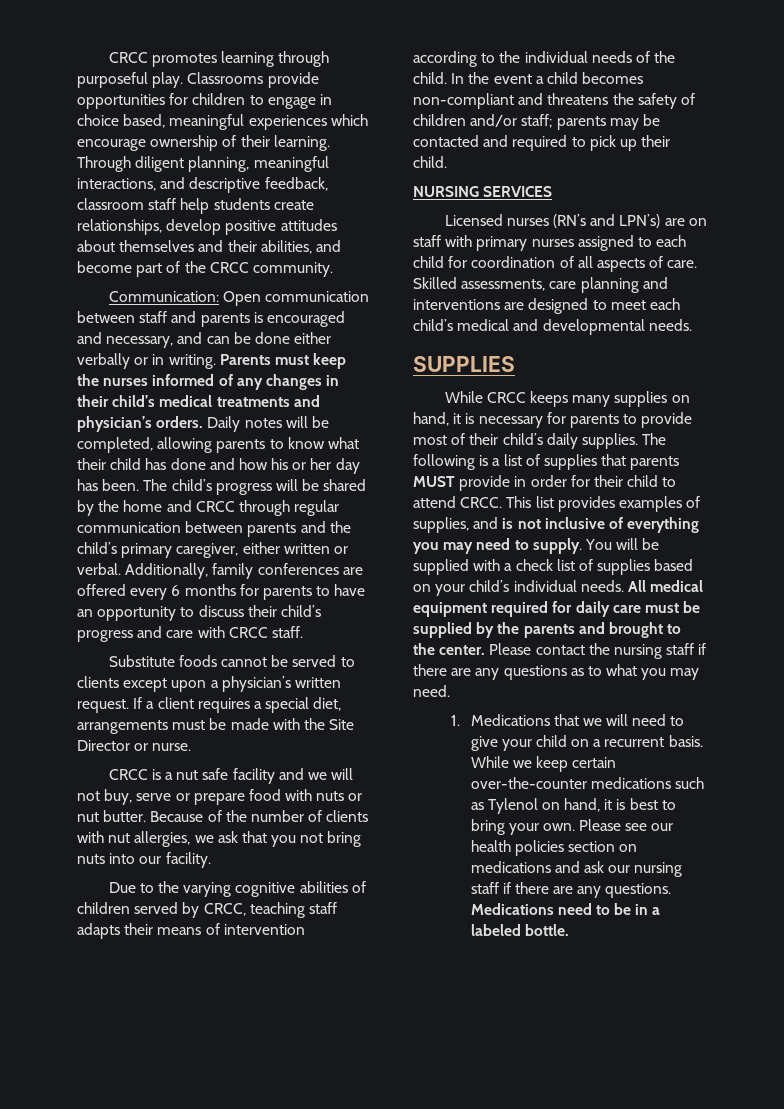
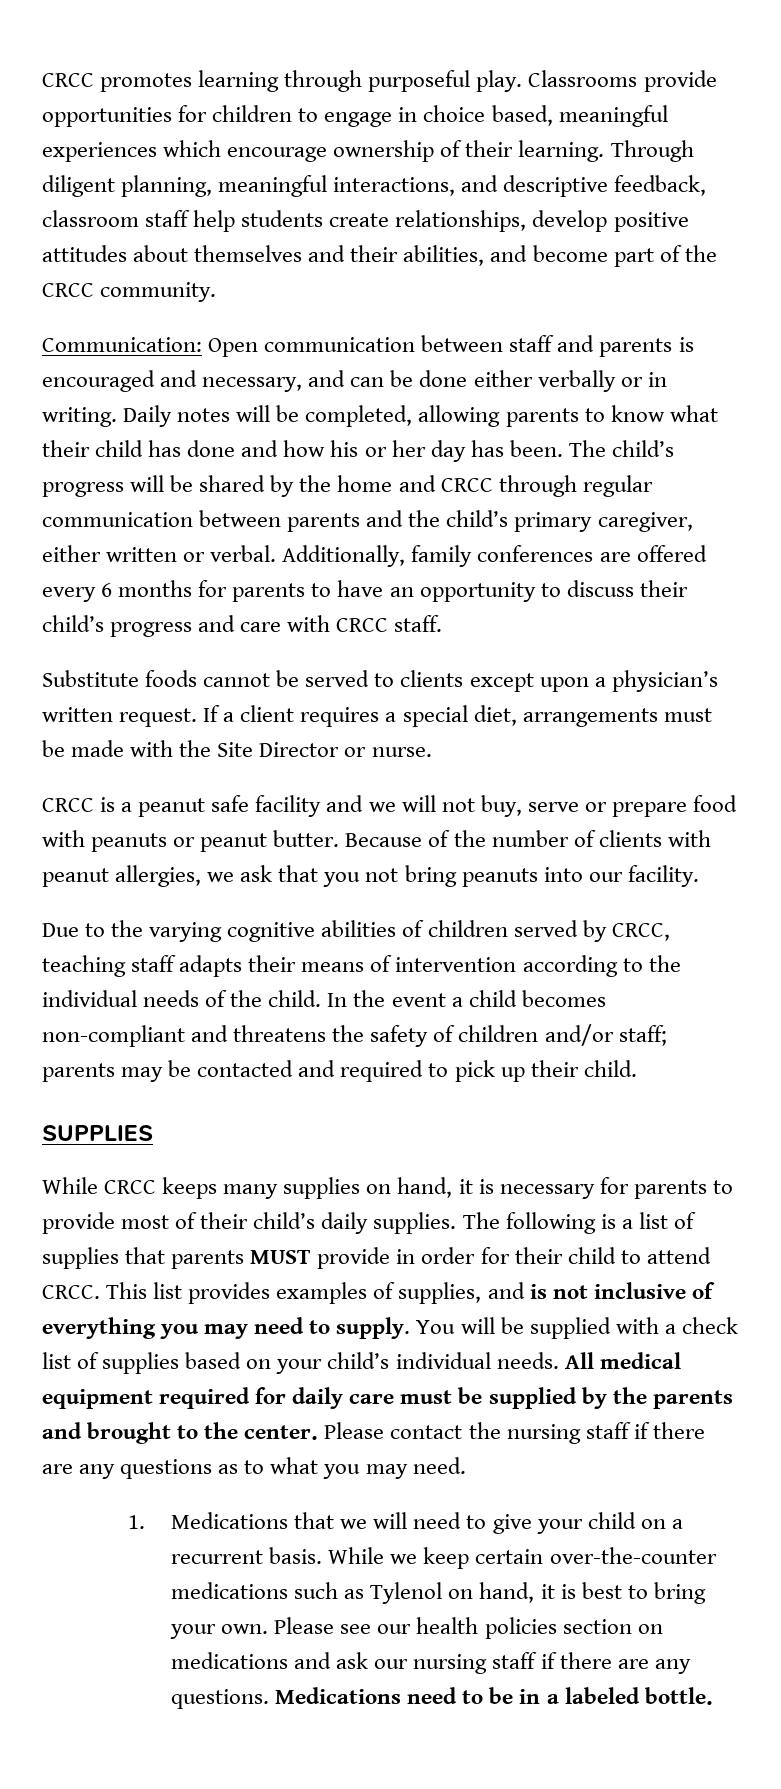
- Parents must keep the nurses informed of any changes in their child’s medical treatments and physician’s orders.
- CRCC is a nut safe facility and we will not buy, serve or prepare food with nuts or nut butter.
+ CRCC is a peanut safe facility and we will not buy, serve or prepare food with peanuts or peanut butter.
- Because of the number of clients with nut allergies, we ask that you not bring nuts into our facility.
+ Because of the number of clients with peanut allergies, we ask that you not bring peanuts into our facility.
- NURSING SERVICES
- Licensed nurses (RN’s and LPN’s) are on staff with primary nurses assigned to each child for coordination of all aspects of care. Skilled assessments, care planning and interventions are designed to meet each child’s medical and developmental needs.

